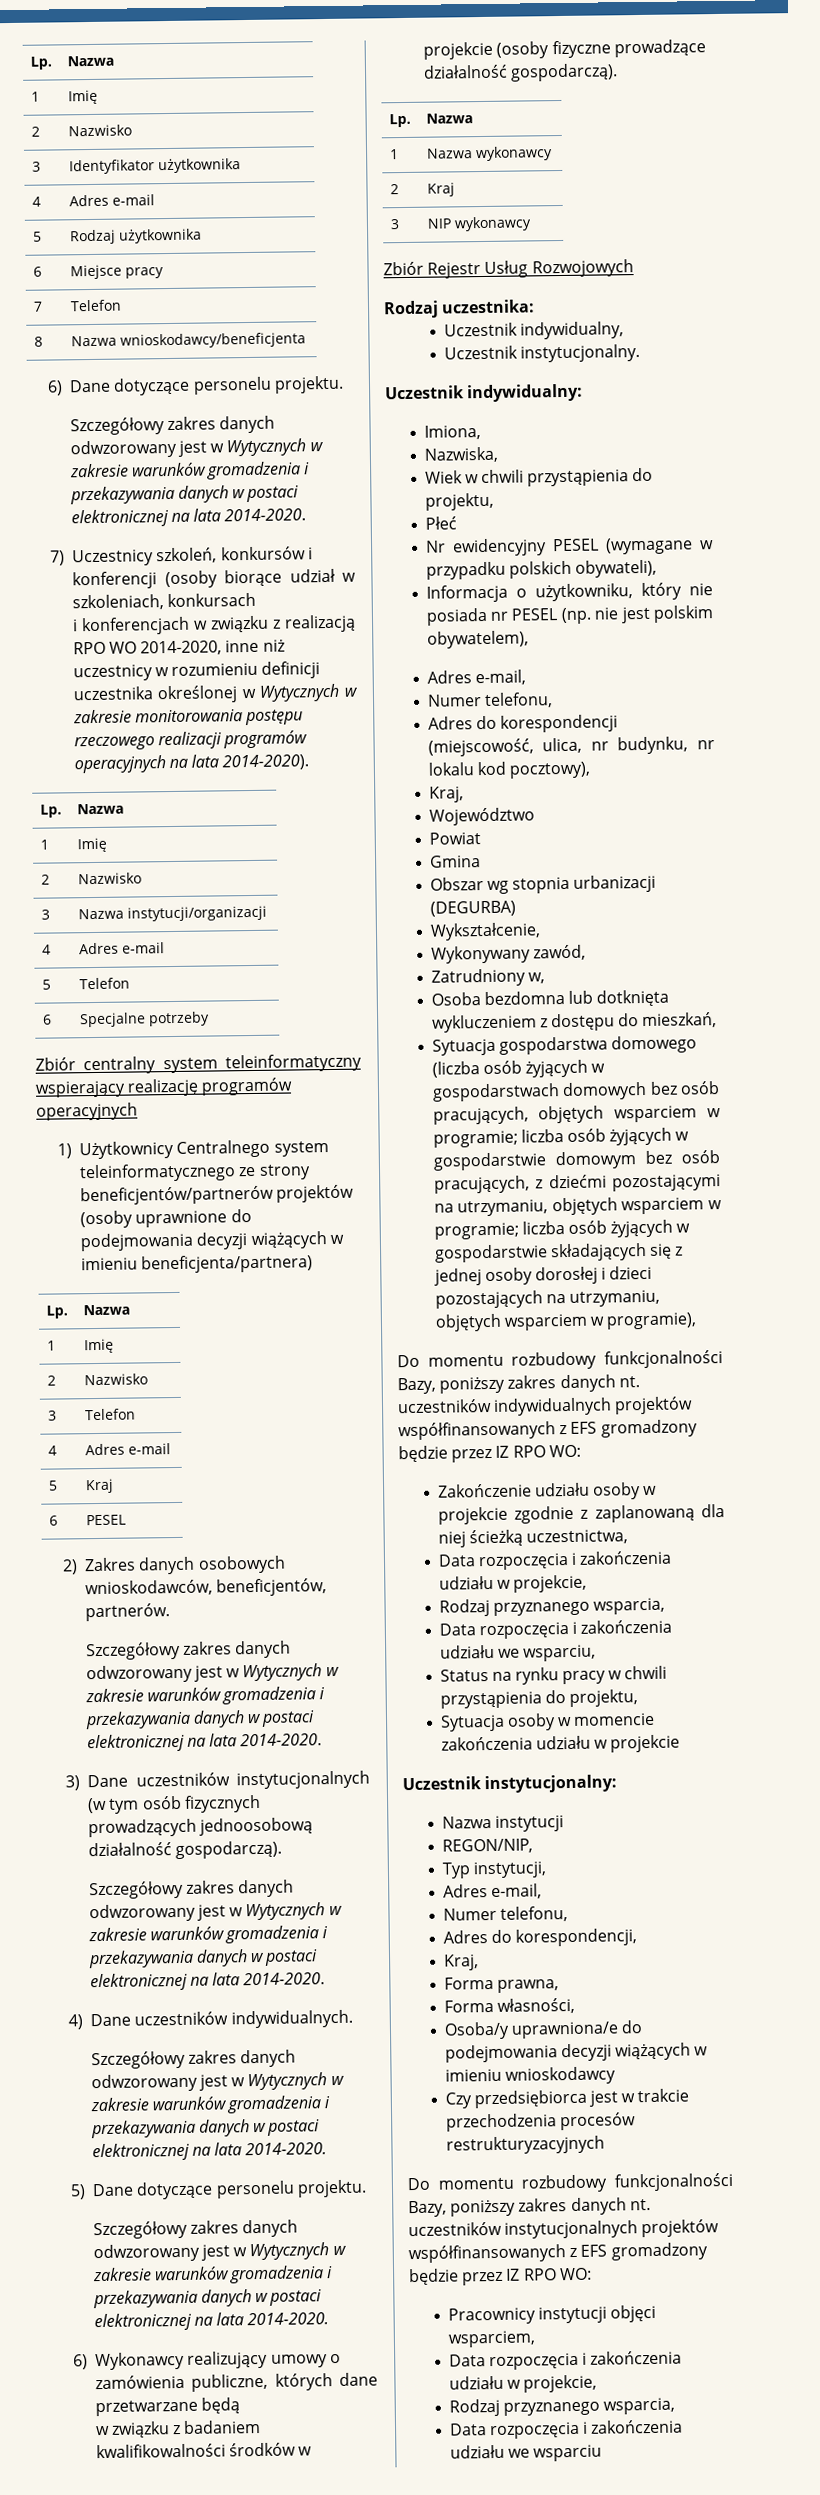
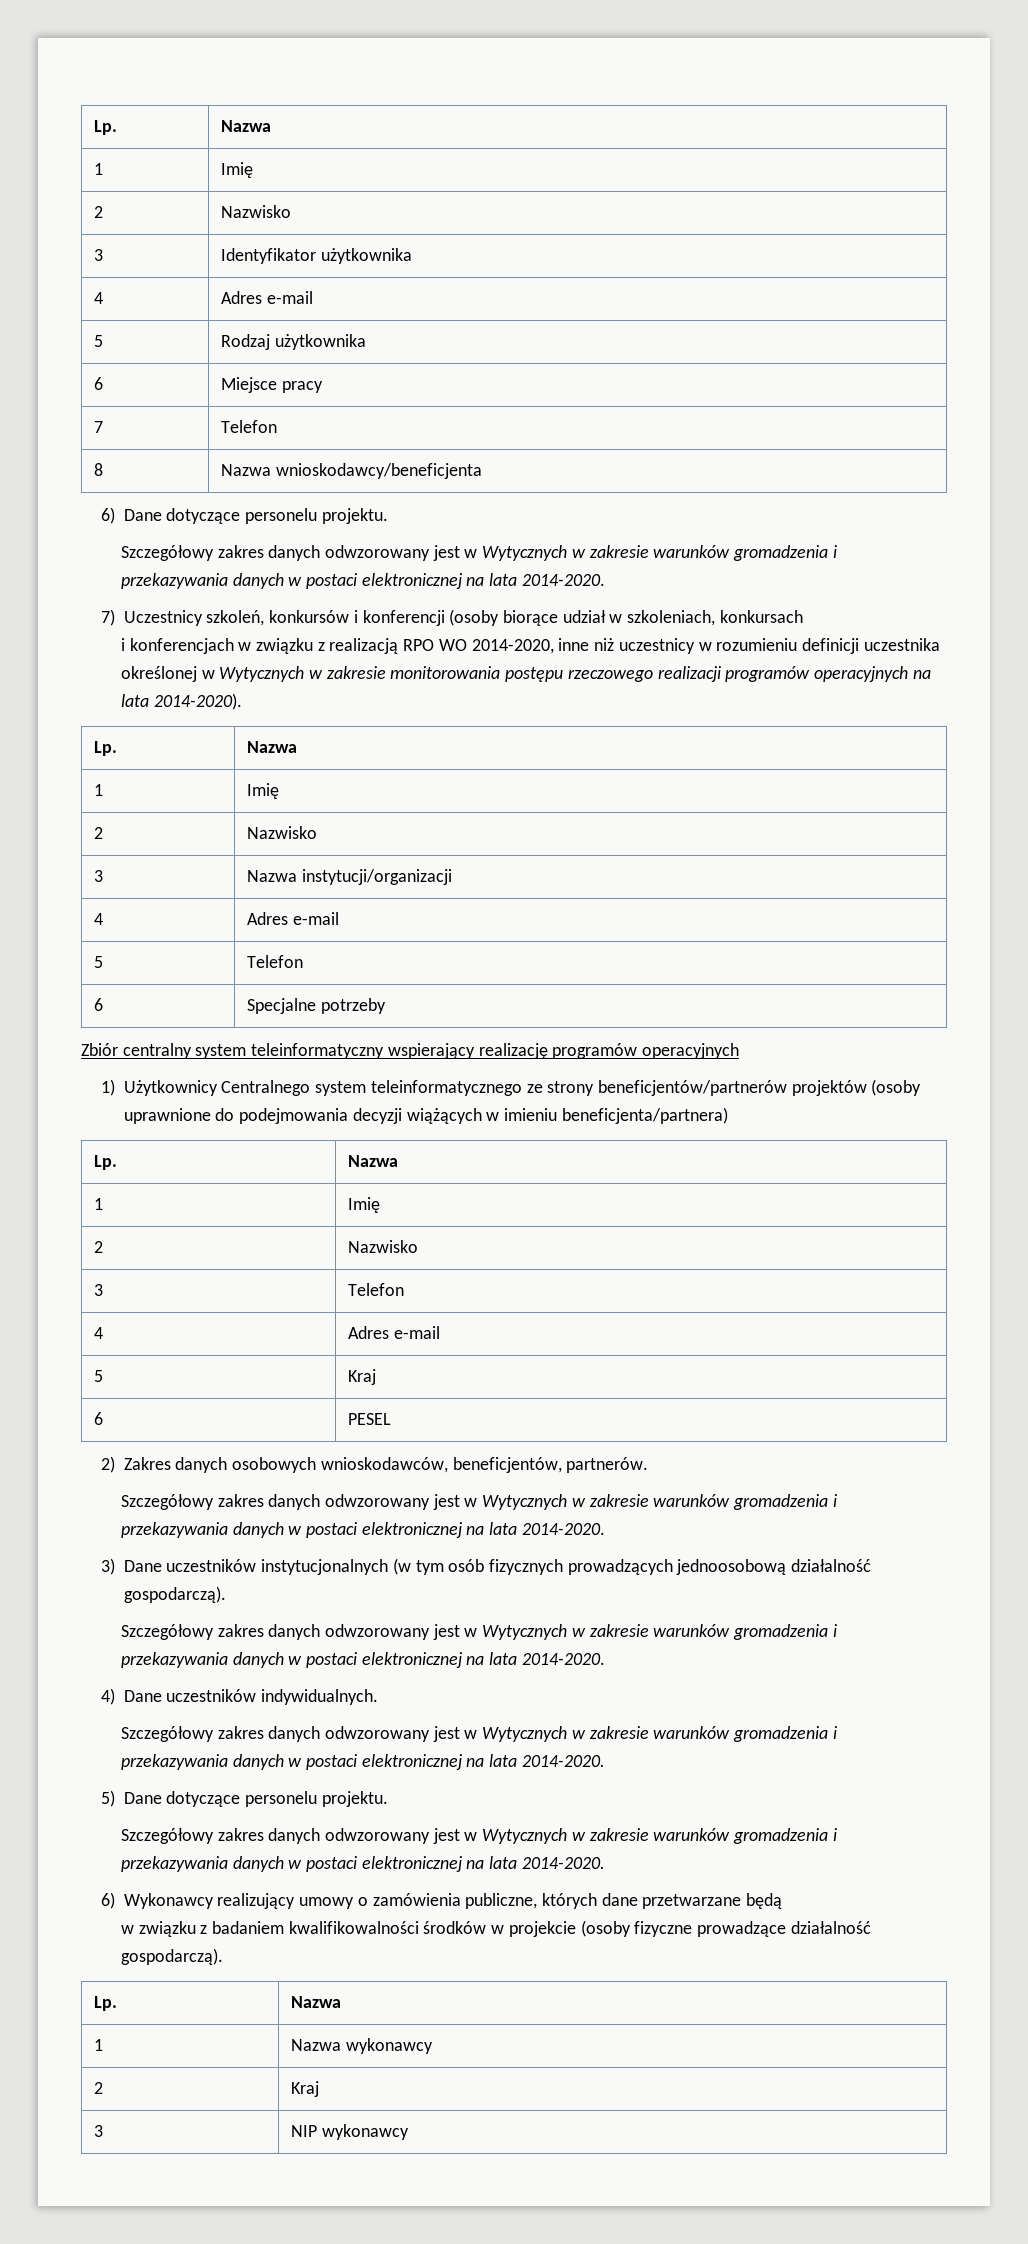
- Zbiór Rejestr Usług Rozwojowych
- Rodzaj uczestnika:
- Uczestnik indywidualny,
- Uczestnik instytucjonalny.
- Uczestnik indywidualny:
- Imiona,
- Nazwiska,
- Wiek w chwili przystąpienia do projektu,
- Płeć
- Nr ewidencyjny PESEL (wymagane w przypadku polskich obywateli),
- Informacja o użytkowniku, który nie posiada nr PESEL (np. nie jest polskim obywatelem),
- Adres e-mail,
- Numer telefonu,
- Adres do korespondencji (miejscowość, ulica, nr budynku, nr lokalu kod pocztowy),
- Kraj,
- Województwo
- Powiat
- Gmina
- Obszar wg stopnia urbanizacji (DEGURBA)
- Wykształcenie,
- Wykonywany zawód,
- Zatrudniony w,
- Osoba bezdomna lub dotknięta wykluczeniem z dostępu do mieszkań,
- Sytuacja gospodarstwa domowego (liczba osób żyjących w gospodarstwach domowych bez osób pracujących, objętych wsparciem w programie; liczba osób żyjących w gospodarstwie domowym bez osób pracujących, z dziećmi pozostającymi na utrzymaniu, objętych wsparciem w programie; liczba osób żyjących w gospodarstwie składających się z jednej osoby dorosłej i dzieci pozostających na utrzymaniu, objętych wsparciem w programie),
- Do momentu rozbudowy funkcjonalności Bazy, poniższy zakres danych nt. uczestników indywidualnych projektów współfinansowanych z EFS gromadzony będzie przez IZ RPO WO:
- Zakończenie udziału osoby w projekcie zgodnie z zaplanowaną dla niej ścieżką uczestnictwa,
- Data rozpoczęcia i zakończenia udziału w projekcie,
- Rodzaj przyznanego wsparcia,
- Data rozpoczęcia i zakończenia udziału we wsparciu,
- Status na rynku pracy w chwili przystąpienia do projektu,
- Sytuacja osoby w momencie zakończenia udziału w projekcie
- Uczestnik instytucjonalny:
- Nazwa instytucji
- REGON/NIP,
- Typ instytucji,
- Adres e-mail,
- Numer telefonu,
- Adres do korespondencji,
- Kraj,
- Forma prawna,
- Forma własności,
- Osoba/y uprawniona/e do podejmowania decyzji wiążących w imieniu wnioskodawcy
- Czy przedsiębiorca jest w trakcie przechodzenia procesów restrukturyzacyjnych
- Do momentu rozbudowy funkcjonalności Bazy, poniższy zakres danych nt. uczestników instytucjonalnych projektów współfinansowanych z EFS gromadzony będzie przez IZ RPO WO:
- Pracownicy instytucji objęci wsparciem,
- Data rozpoczęcia i zakończenia udziału w projekcie,
- Rodzaj przyznanego wsparcia,
- Data rozpoczęcia i zakończenia udziału we wsparciu

